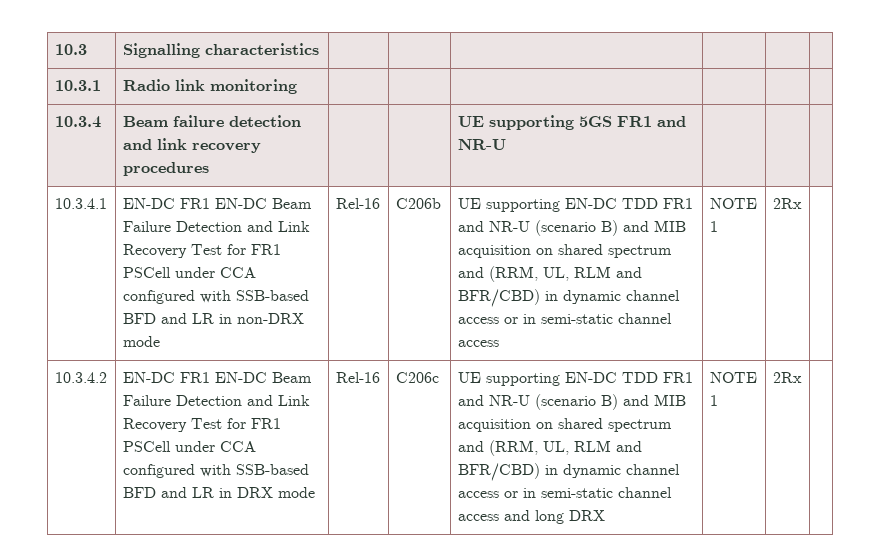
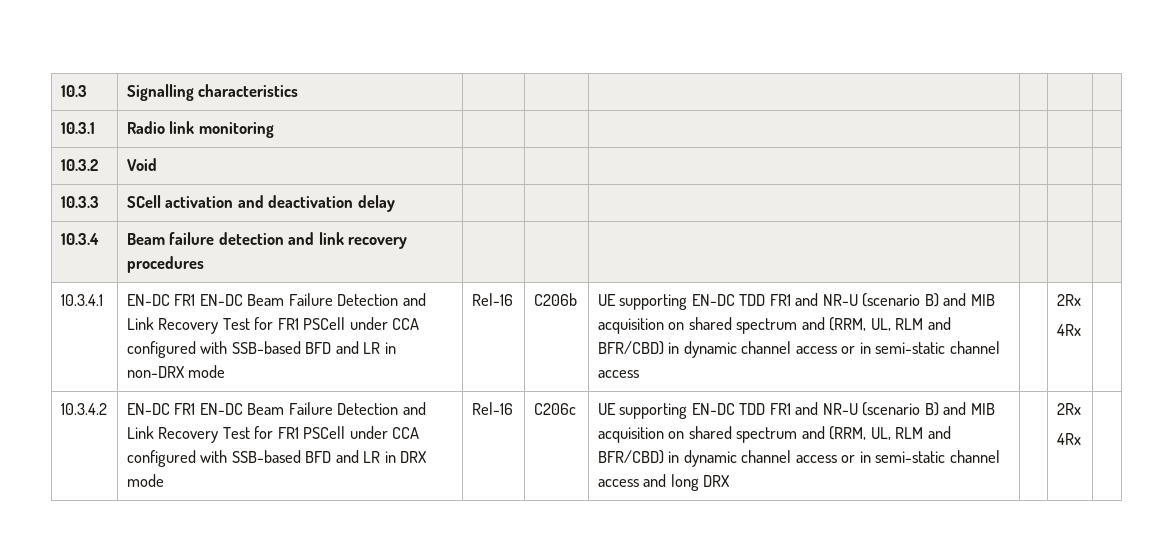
+ 10.3.2 | Void | | | | | |
+ 10.3.3 | SCell activation and deactivation delay | | | | | |
- 10.3.4 | Beam failure detection and link recovery procedures | | | UE supporting 5GS FR1 and NR-U | | |
+ 10.3.4 | Beam failure detection and link recovery procedures | | | | | |
- UE supporting EN-DC TDD FR1 and NR-U (scenario B) and MIB acquisition on shared spectrum and (RRM, UL, RLM and BFR/CBD) in dynamic channel access or in semi-static channel access | NOTE 1 | 2Rx
+ UE supporting EN-DC TDD FR1 and NR-U (scenario B) and MIB acquisition on shared spectrum and (RRM, UL, RLM and BFR/CBD) in dynamic channel access or in semi-static channel access | | 2Rx
+ 4Rx
- UE supporting EN-DC TDD FR1 and NR-U (scenario B) and MIB acquisition on shared spectrum and (RRM, UL, RLM and BFR/CBD) in dynamic channel access or in semi-static channel access and long DRX | NOTE 1 | 2Rx
+ UE supporting EN-DC TDD FR1 and NR-U (scenario B) and MIB acquisition on shared spectrum and (RRM, UL, RLM and BFR/CBD) in dynamic channel access or in semi-static channel access and long DRX | | 2Rx
+ 4Rx

